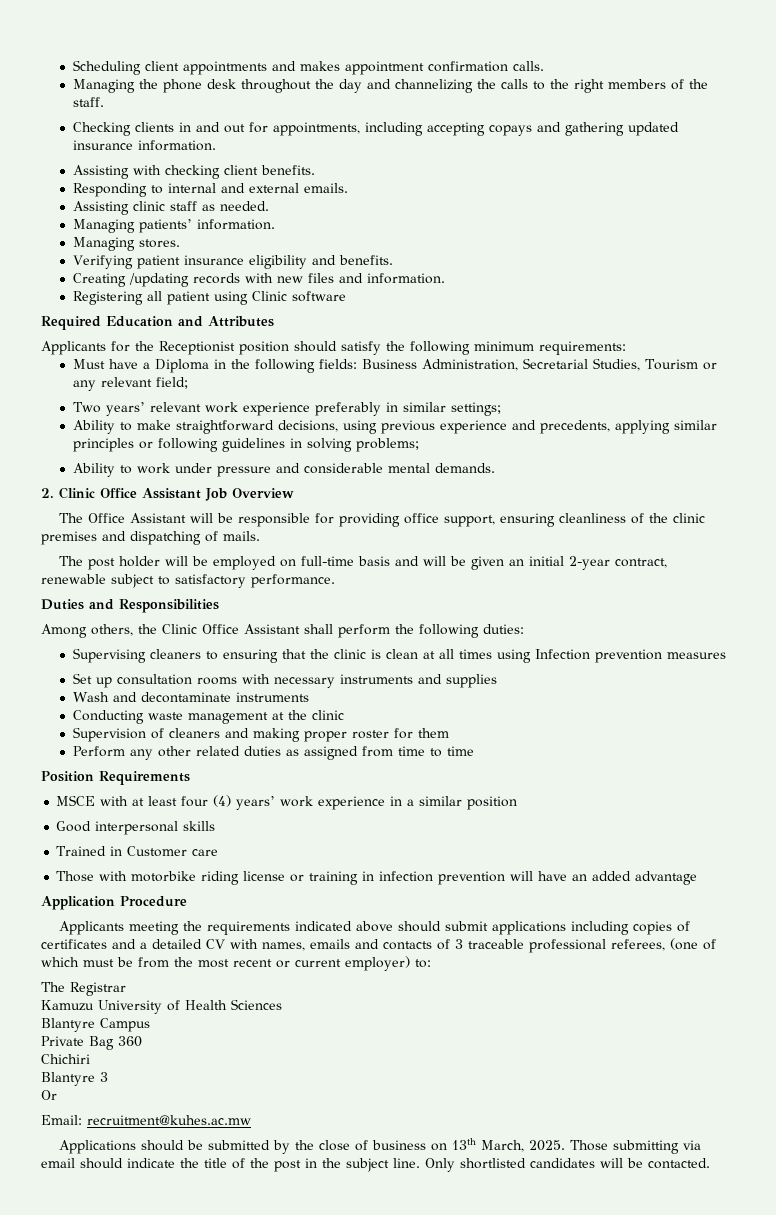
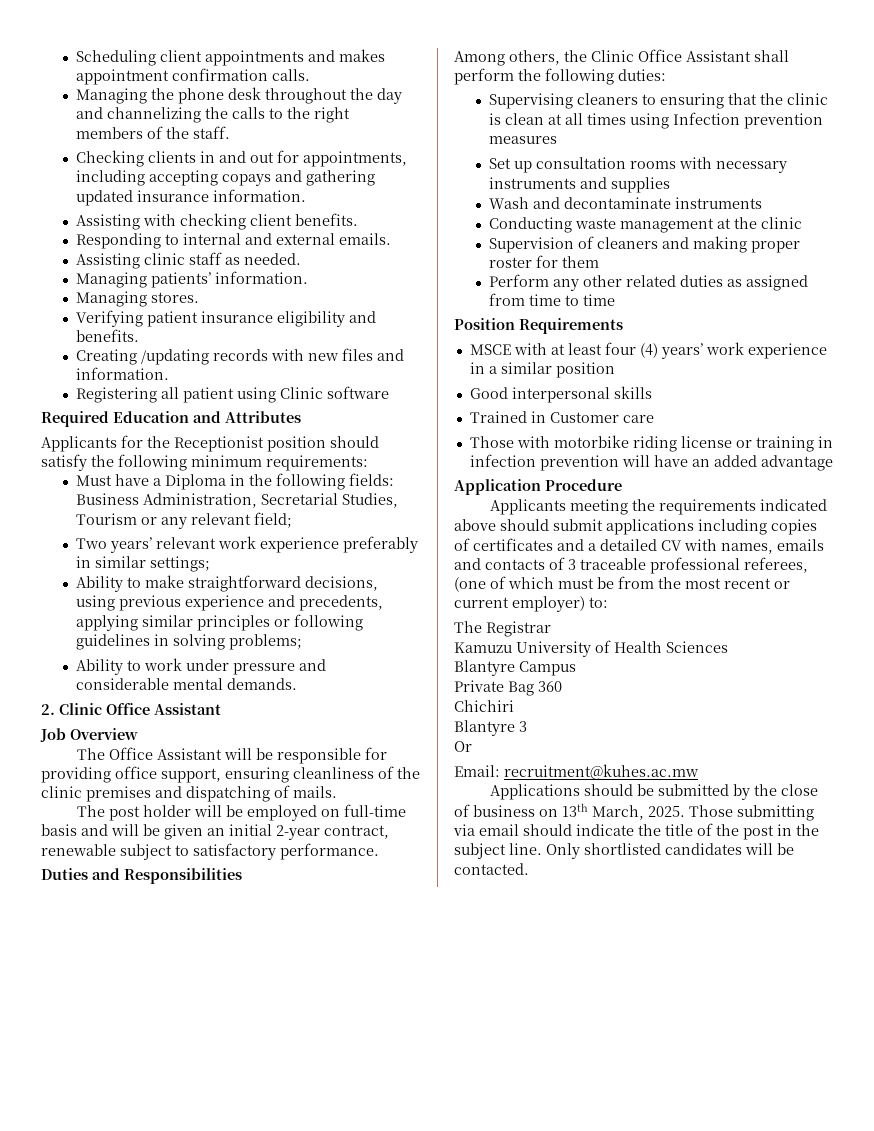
- 2. Clinic Office Assistant Job Overview
+ 2. Clinic Office Assistant
+ Job Overview

